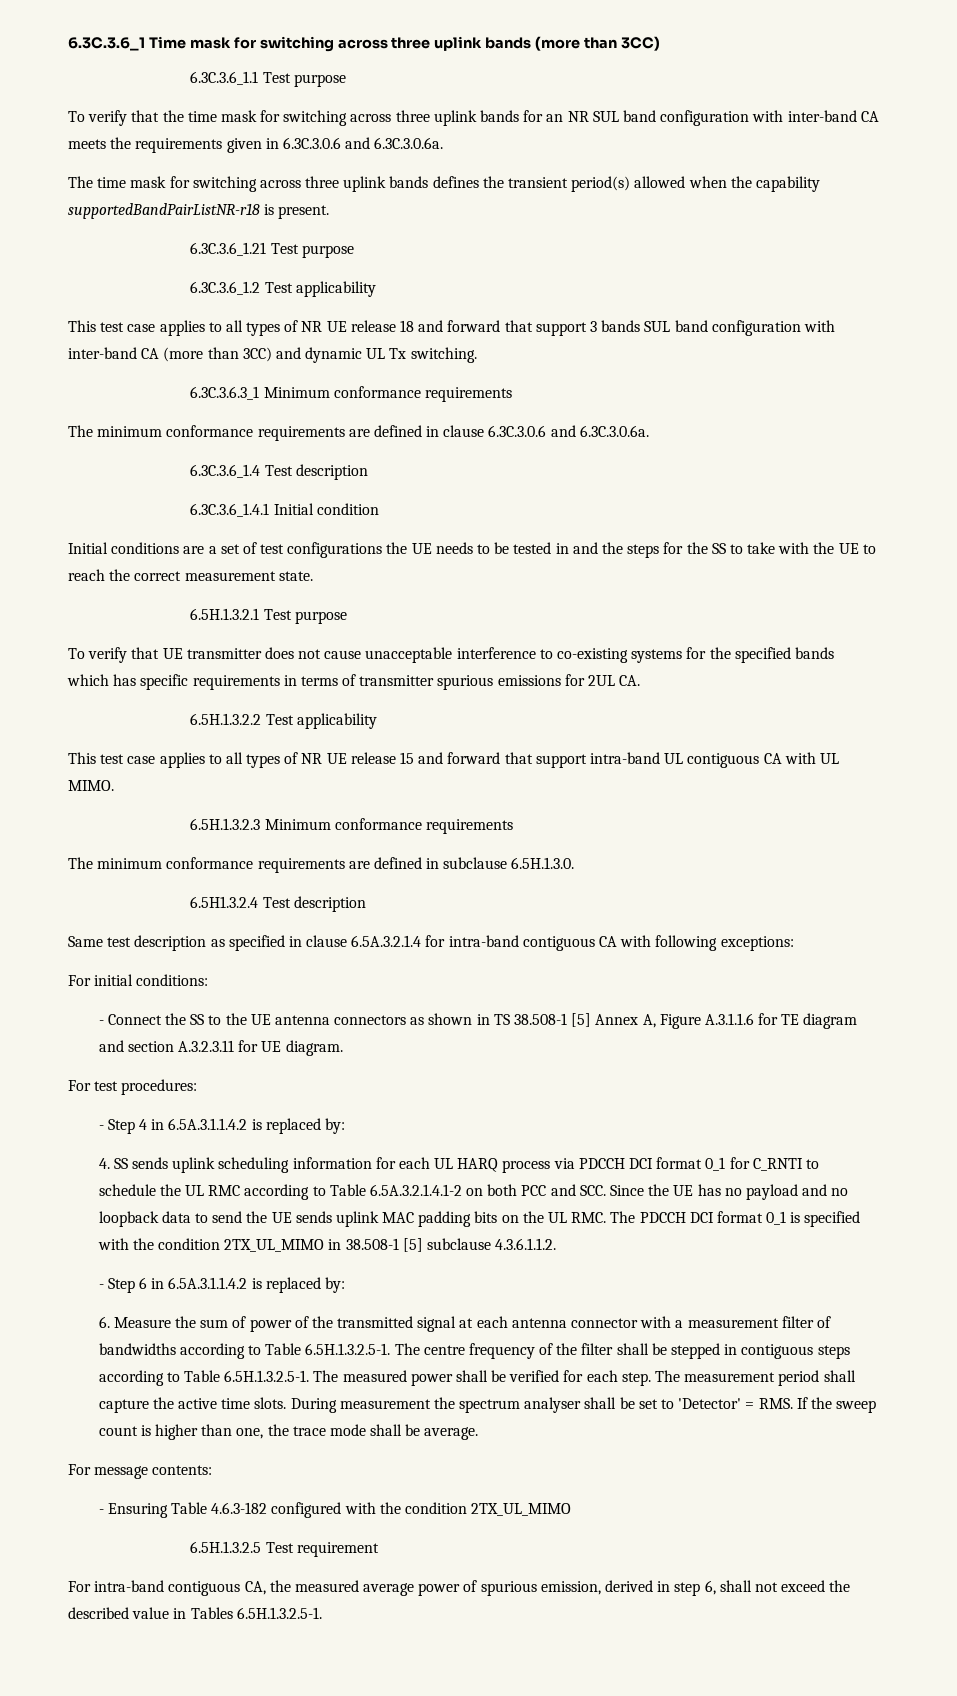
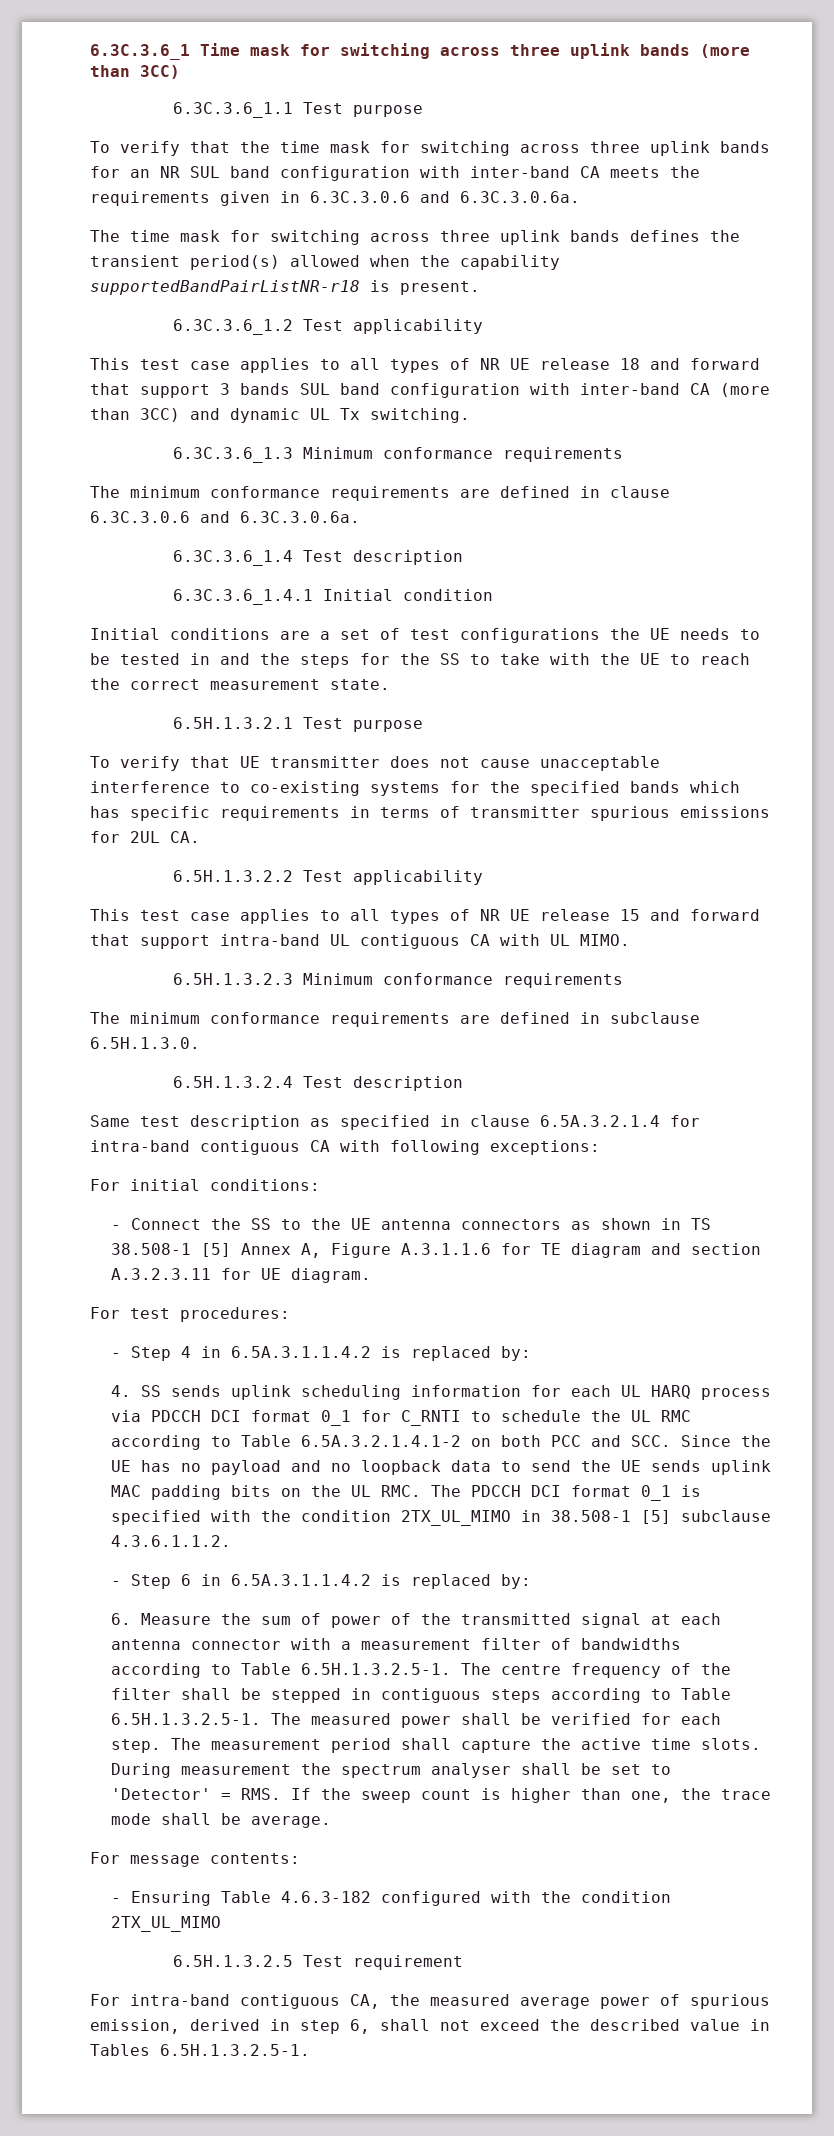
- 6.3C.3.6_1.21 Test purpose
- 6.3C.3.6.3_1 Minimum conformance requirements
+ 6.3C.3.6_1.3 Minimum conformance requirements
- 6.5H1.3.2.4 Test description
+ 6.5H.1.3.2.4 Test description

